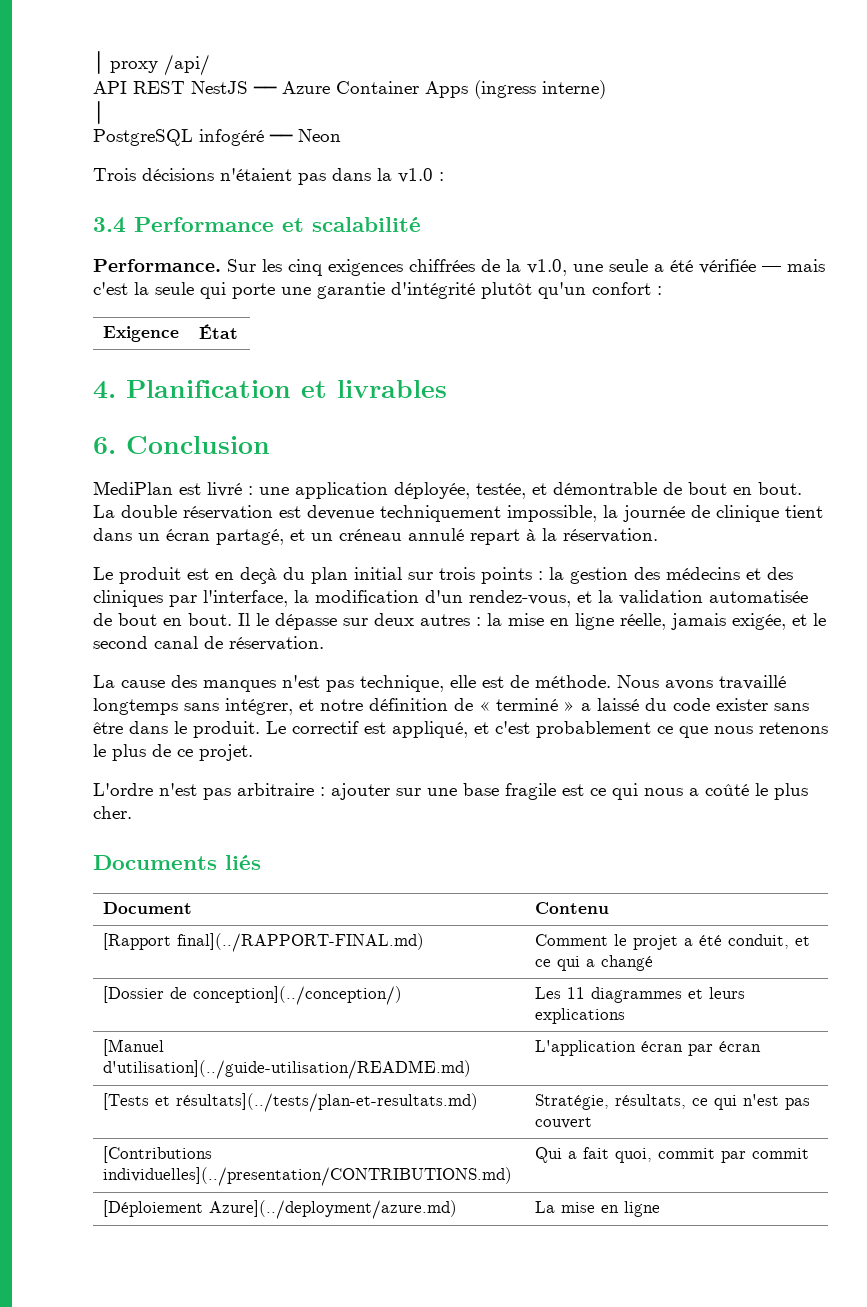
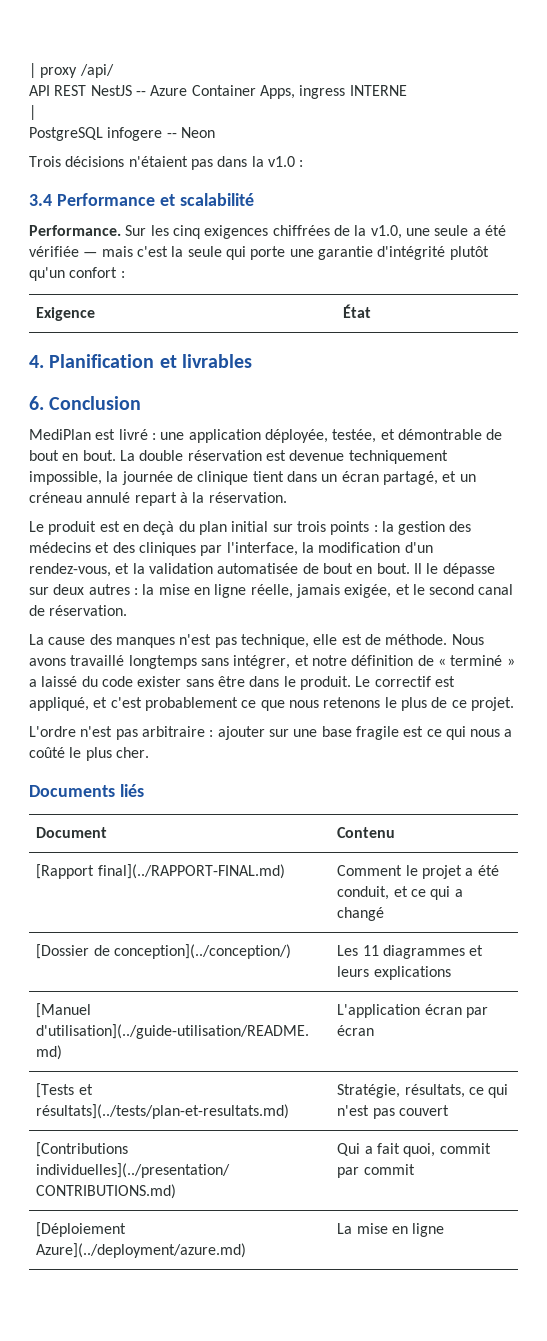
- │ proxy /api/
+ | proxy /api/
- API REST NestJS ── Azure Container Apps (ingress interne)
- │
+ API REST NestJS -- Azure Container Apps, ingress INTERNE
+ |
- PostgreSQL infogéré ── Neon
+ PostgreSQL infogere -- Neon

